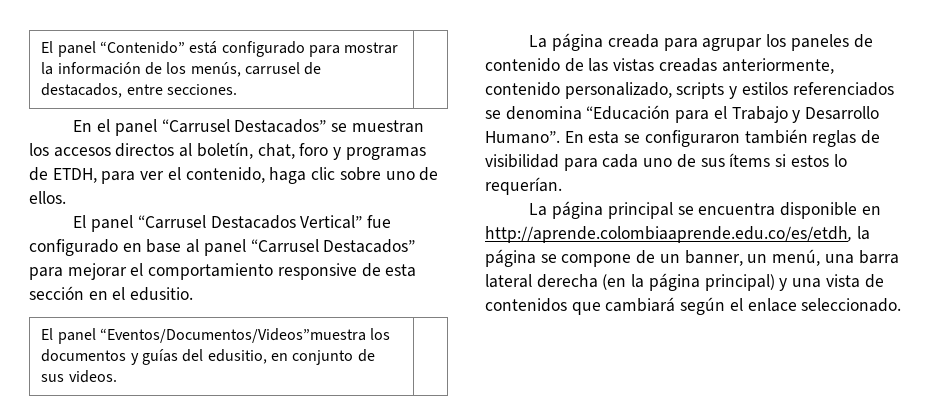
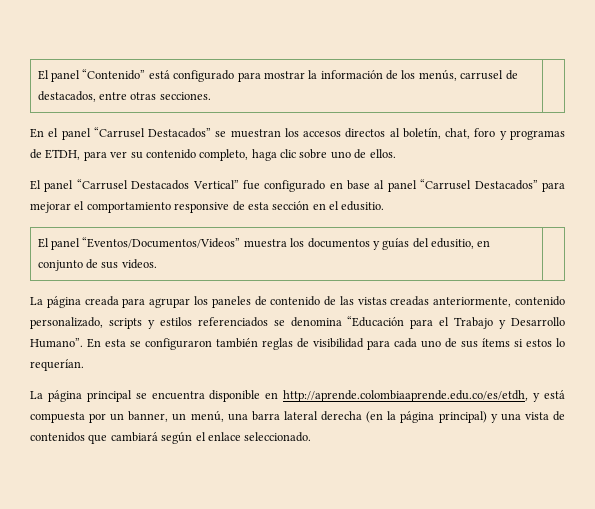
- El panel “Contenido” está configurado para mostrar la información de los menús, carrusel de destacados, entre secciones. |
+ El panel “Contenido” está configurado para mostrar la información de los menús, carrusel de destacados, entre otras secciones. |
- En el panel “Carrusel Destacados” se muestran los accesos directos al boletín, chat, foro y programas de ETDH, para ver el contenido, haga clic sobre uno de ellos.
+ En el panel “Carrusel Destacados” se muestran los accesos directos al boletín, chat, foro y programas de ETDH, para ver su contenido completo, haga clic sobre uno de ellos.
- El panel “Eventos/Documentos/Videos”muestra los documentos y guías del edusitio, en conjunto de sus videos. |
+ El panel “Eventos/Documentos/Videos” muestra los documentos y guías del edusitio, en conjunto de sus videos. |
- La página principal se encuentra disponible en http://aprende.colombiaaprende.edu.co/es/etdh, la página se compone de un banner, un menú, una barra lateral derecha (en la página principal) y una vista de contenidos que cambiará según el enlace seleccionado.
+ La página principal se encuentra disponible en http://aprende.colombiaaprende.edu.co/es/etdh, y está compuesta por un banner, un menú, una barra lateral derecha (en la página principal) y una vista de contenidos que cambiará según el enlace seleccionado.

